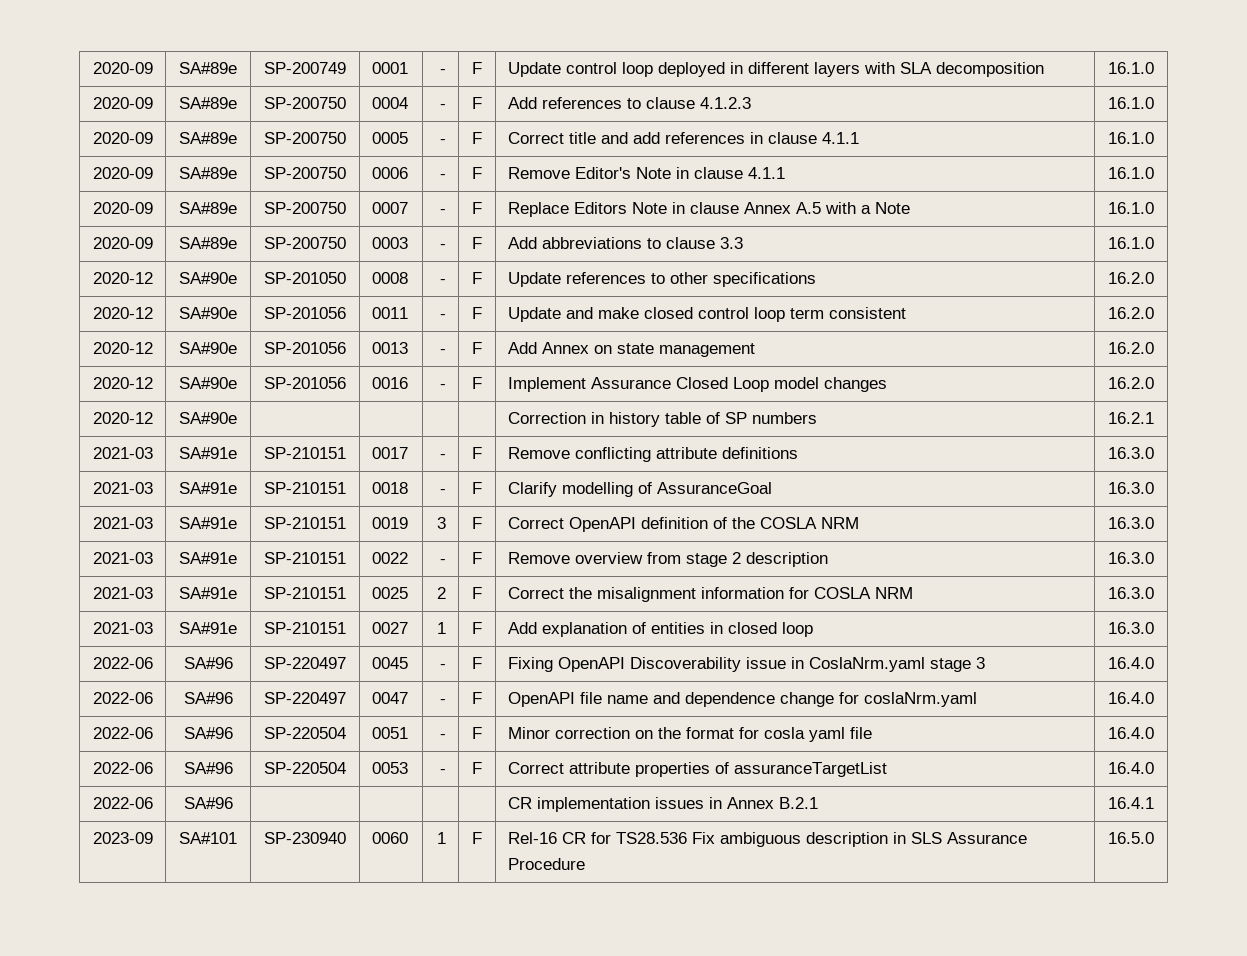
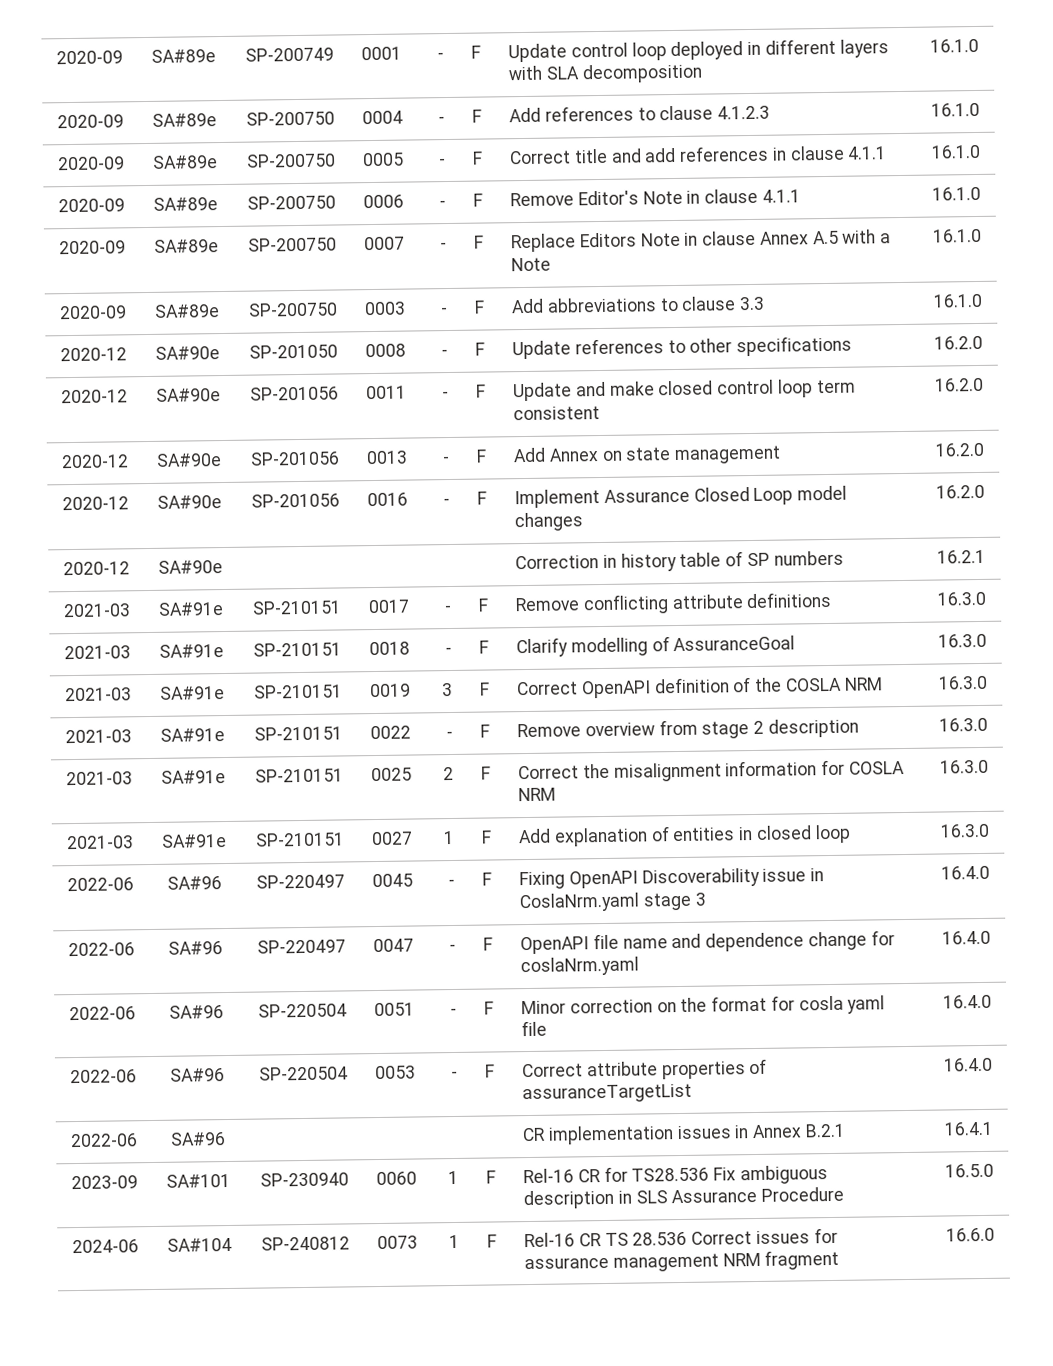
+ 2024-06 | SA#104 | SP-240812 | 0073 | 1 | F | Rel-16 CR TS 28.536 Correct issues for assurance management NRM fragment | 16.6.0

